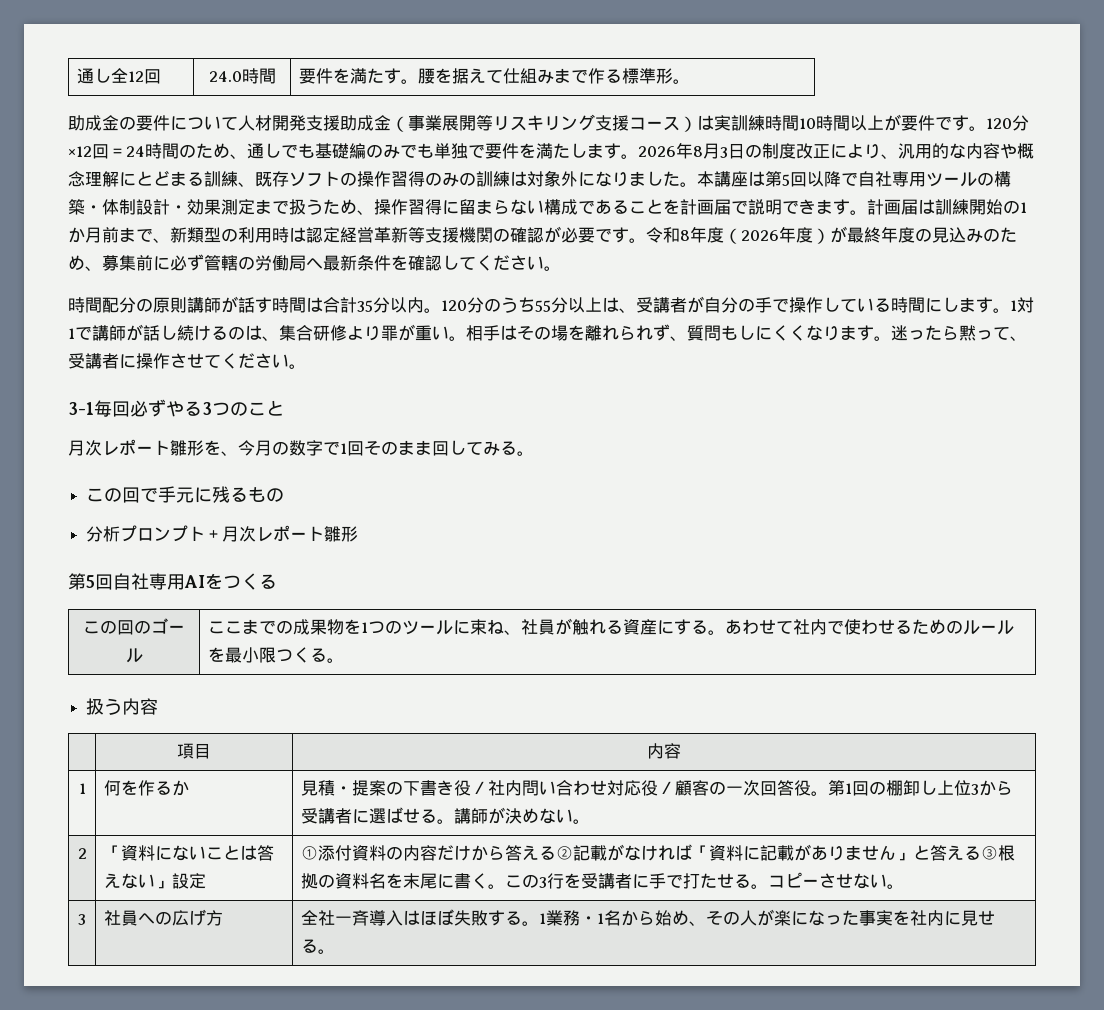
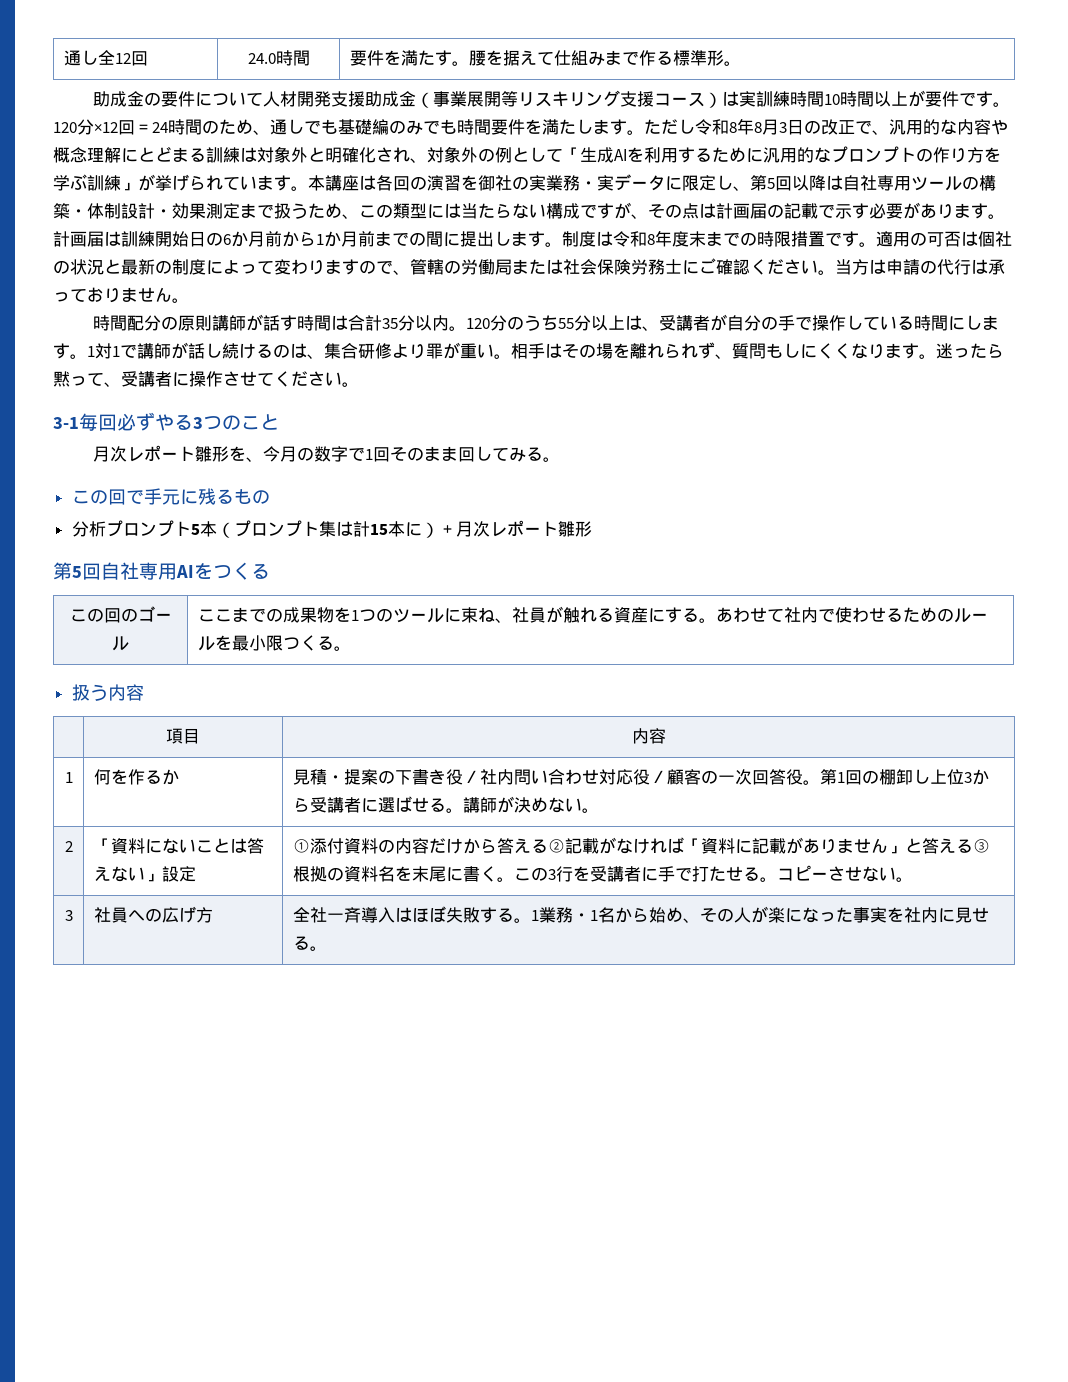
- 120分×12回＝24時間のため、通しでも基礎編のみでも単独で要件を満たします。
+ 120分×12回＝24時間のため、通しでも基礎編のみでも時間要件を満たします。
- 2026年8月3日の制度改正により、汎用的な内容や概念理解にとどまる訓練、既存ソフトの操作習得のみの訓練は対象外になりました。本講座は第5回以降で自社専用ツールの構築・体制設計・効果測定まで扱うため、操作習得に留まらない構成であることを計画届で説明できます。
+ ただし令和8年8月3日の改正で、汎用的な内容や概念理解にとどまる訓練は対象外と明確化され、対象外の例として「生成AIを利用するために汎用的なプロンプトの作り方を学ぶ訓練」が挙げられています。本講座は各回の演習を御社の実業務・実データに限定し、第5回以降は自社専用ツールの構築・体制設計・効果測定まで扱うため、この類型には当たらない構成ですが、その点は計画届の記載で示す必要があります。
- 計画届は訓練開始の1か月前まで、新類型の利用時は認定経営革新等支援機関の確認が必要です。令和8年度（2026年度）が最終年度の見込みのため、募集前に必ず管轄の労働局へ最新条件を確認してください。
+ 計画届は訓練開始日の6か月前から1か月前までの間に提出します。制度は令和8年度末までの時限措置です。適用の可否は個社の状況と最新の制度によって変わりますので、管轄の労働局または社会保険労務士にご確認ください。当方は申請の代行は承っておりません。
- 分析プロンプト＋月次レポート雛形
+ 分析プロンプト5本（プロンプト集は計15本に）＋月次レポート雛形

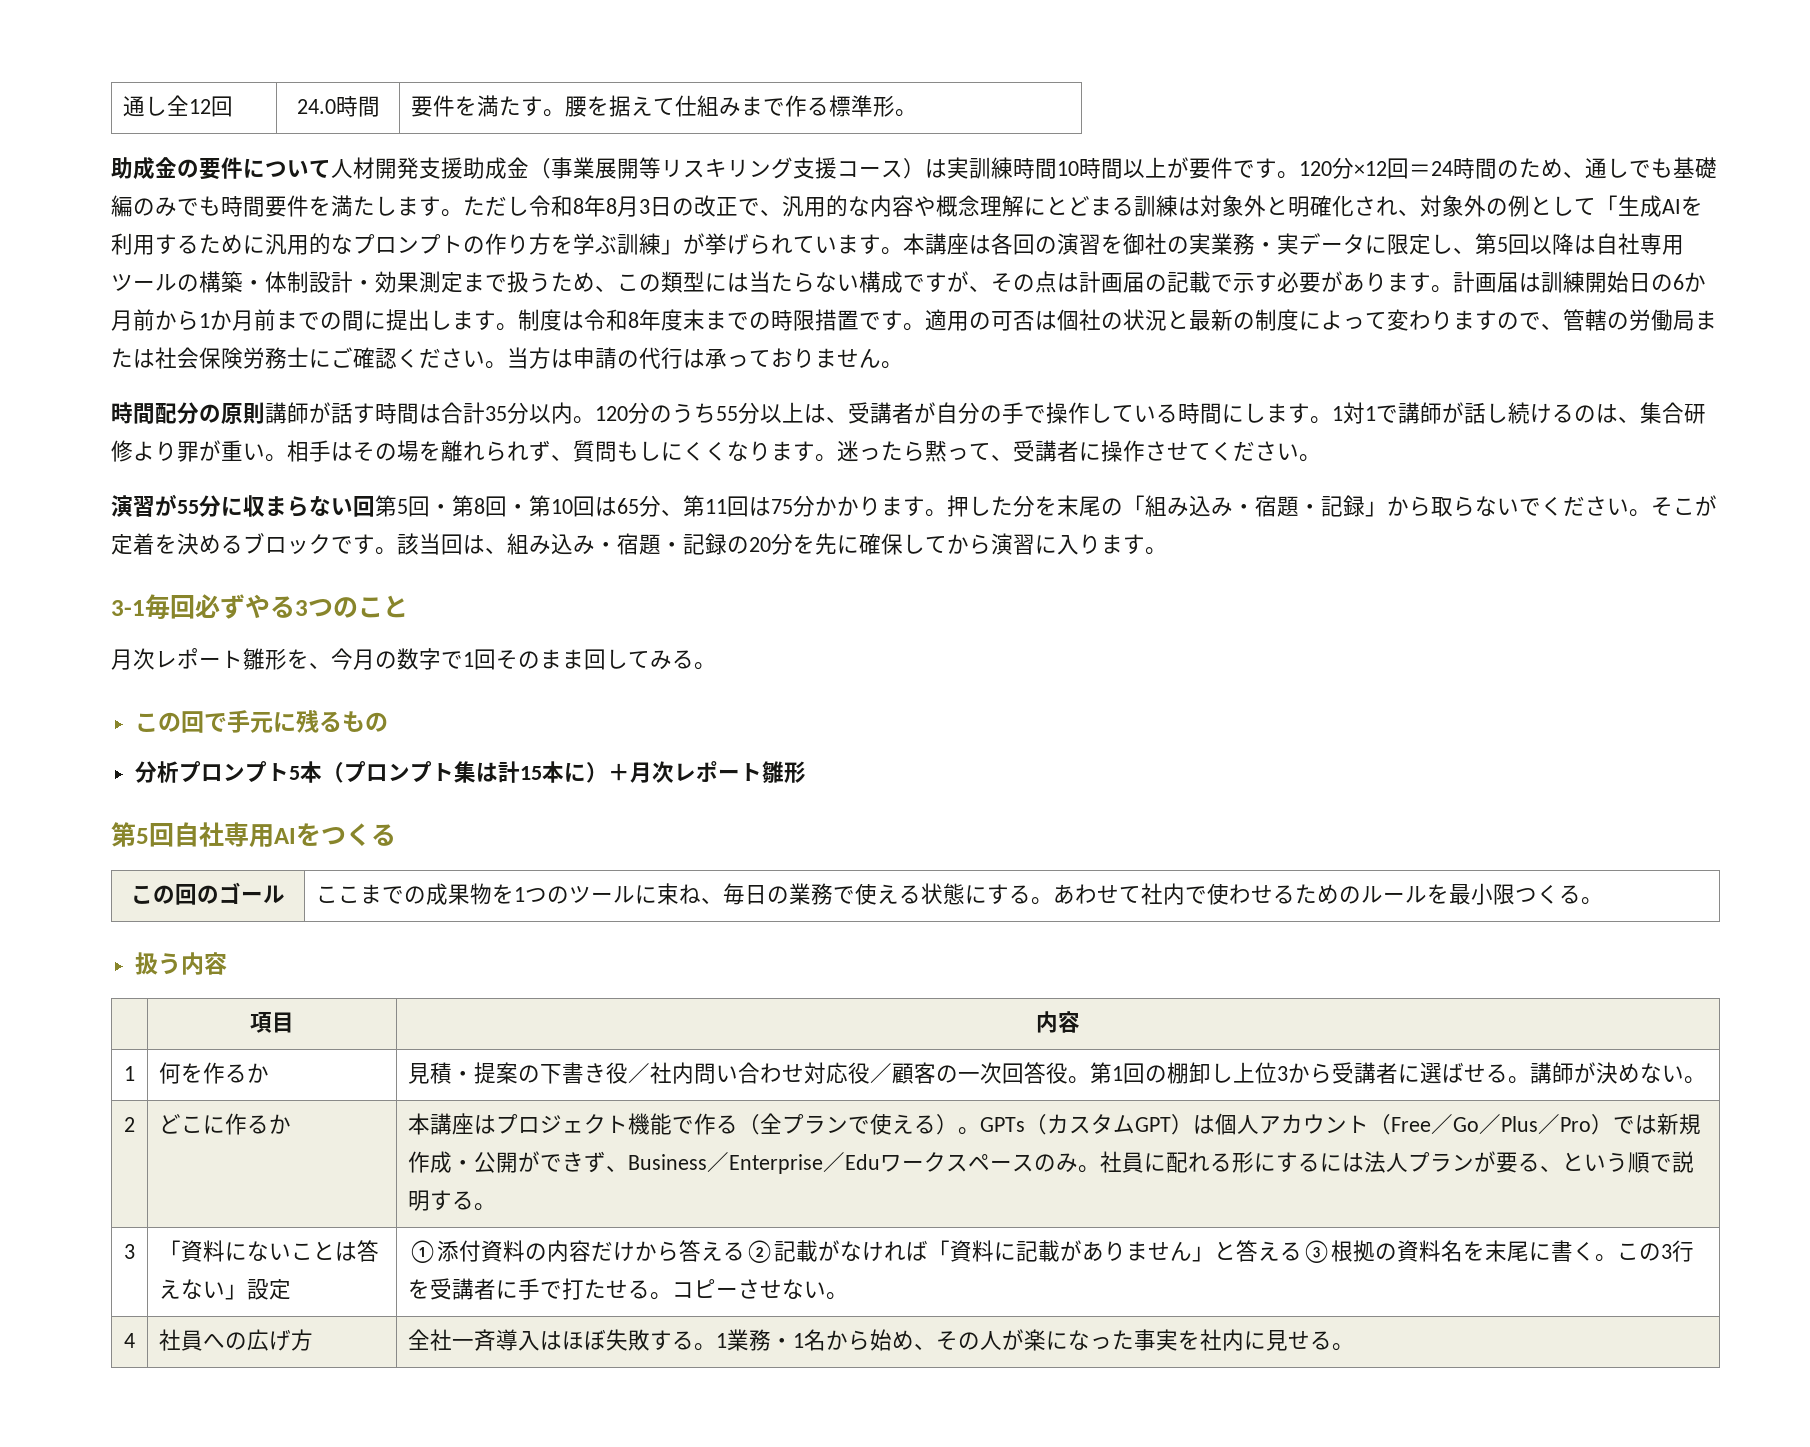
+ 演習が55分に収まらない回第5回・第8回・第10回は65分、第11回は75分かかります。押した分を末尾の「組み込み・宿題・記録」から取らないでください。そこが定着を決めるブロックです。該当回は、組み込み・宿題・記録の20分を先に確保してから演習に入ります。
- この回のゴール | ここまでの成果物を1つのツールに束ね、社員が触れる資産にする。あわせて社内で使わせるためのルールを最小限つくる。
+ この回のゴール | ここまでの成果物を1つのツールに束ね、毎日の業務で使える状態にする。あわせて社内で使わせるためのルールを最小限つくる。
+ どこに作るか | 本講座はプロジェクト機能で作る（全プランで使える）。GPTs（カスタムGPT）は個人アカウント（Free／Go／Plus／Pro）では新規作成・公開ができず、Business／Enterprise／Eduワークスペースのみ。社員に配れる形にするには法人プランが要る、という順で説明する。
+ 3
- 3 | 社員への広げ方 | 全社一斉導入はほぼ失敗する。1業務・1名から始め、その人が楽になった事実を社内に見せる。
+ 4 | 社員への広げ方 | 全社一斉導入はほぼ失敗する。1業務・1名から始め、その人が楽になった事実を社内に見せる。

